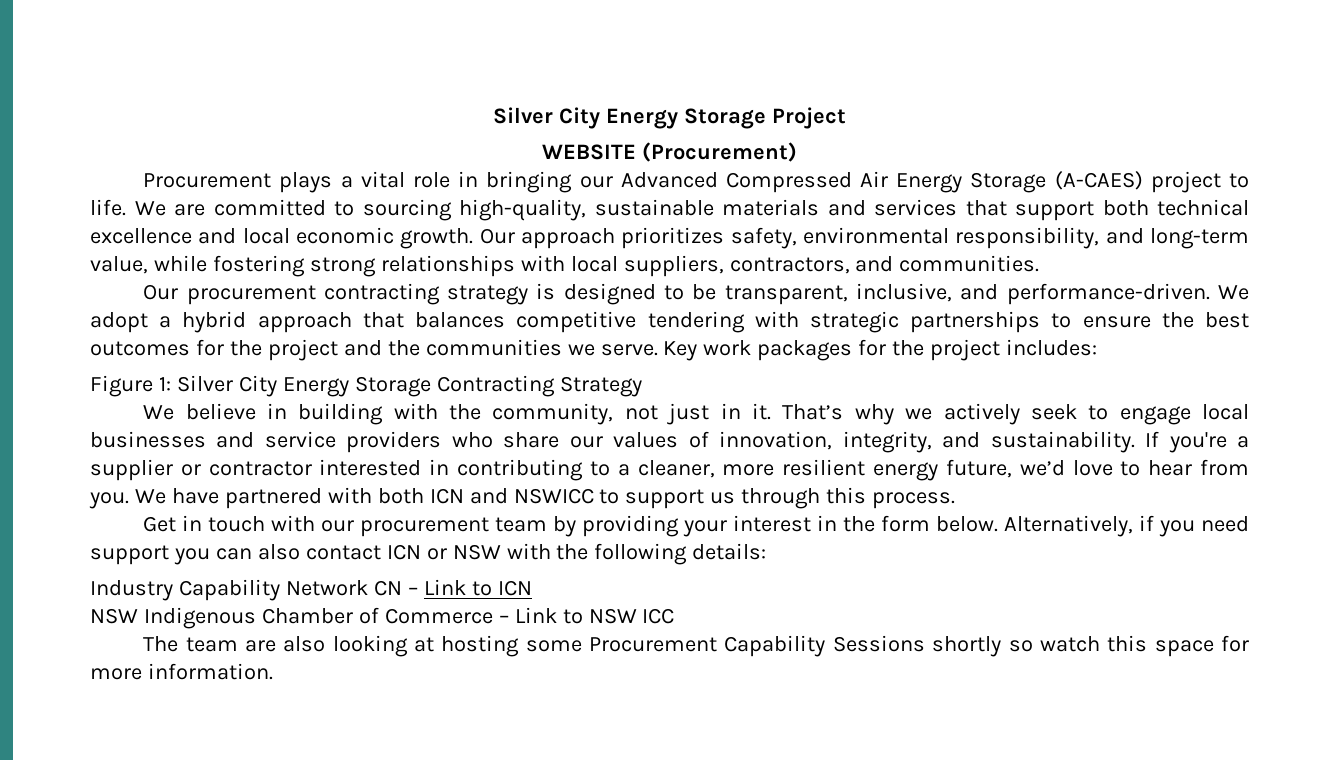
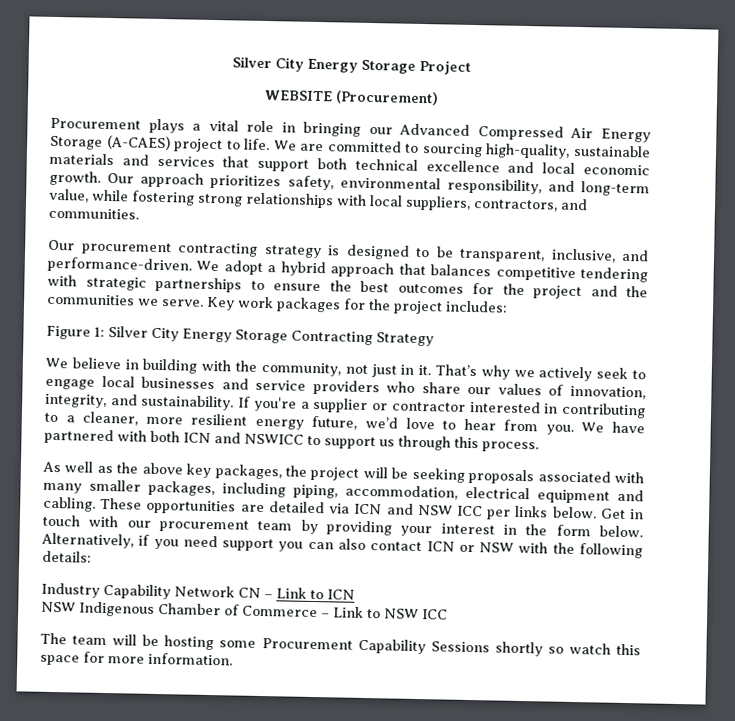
+ As well as the above key packages, the project will be seeking proposals associated with many smaller packages, including piping, accommodation, electrical equipment and cabling. These opportunities are detailed via ICN and NSW ICC per links below.
- The team are also looking at hosting some Procurement Capability Sessions shortly so watch this space for more information.
+ The team will be hosting some Procurement Capability Sessions shortly so watch this space for more information.

